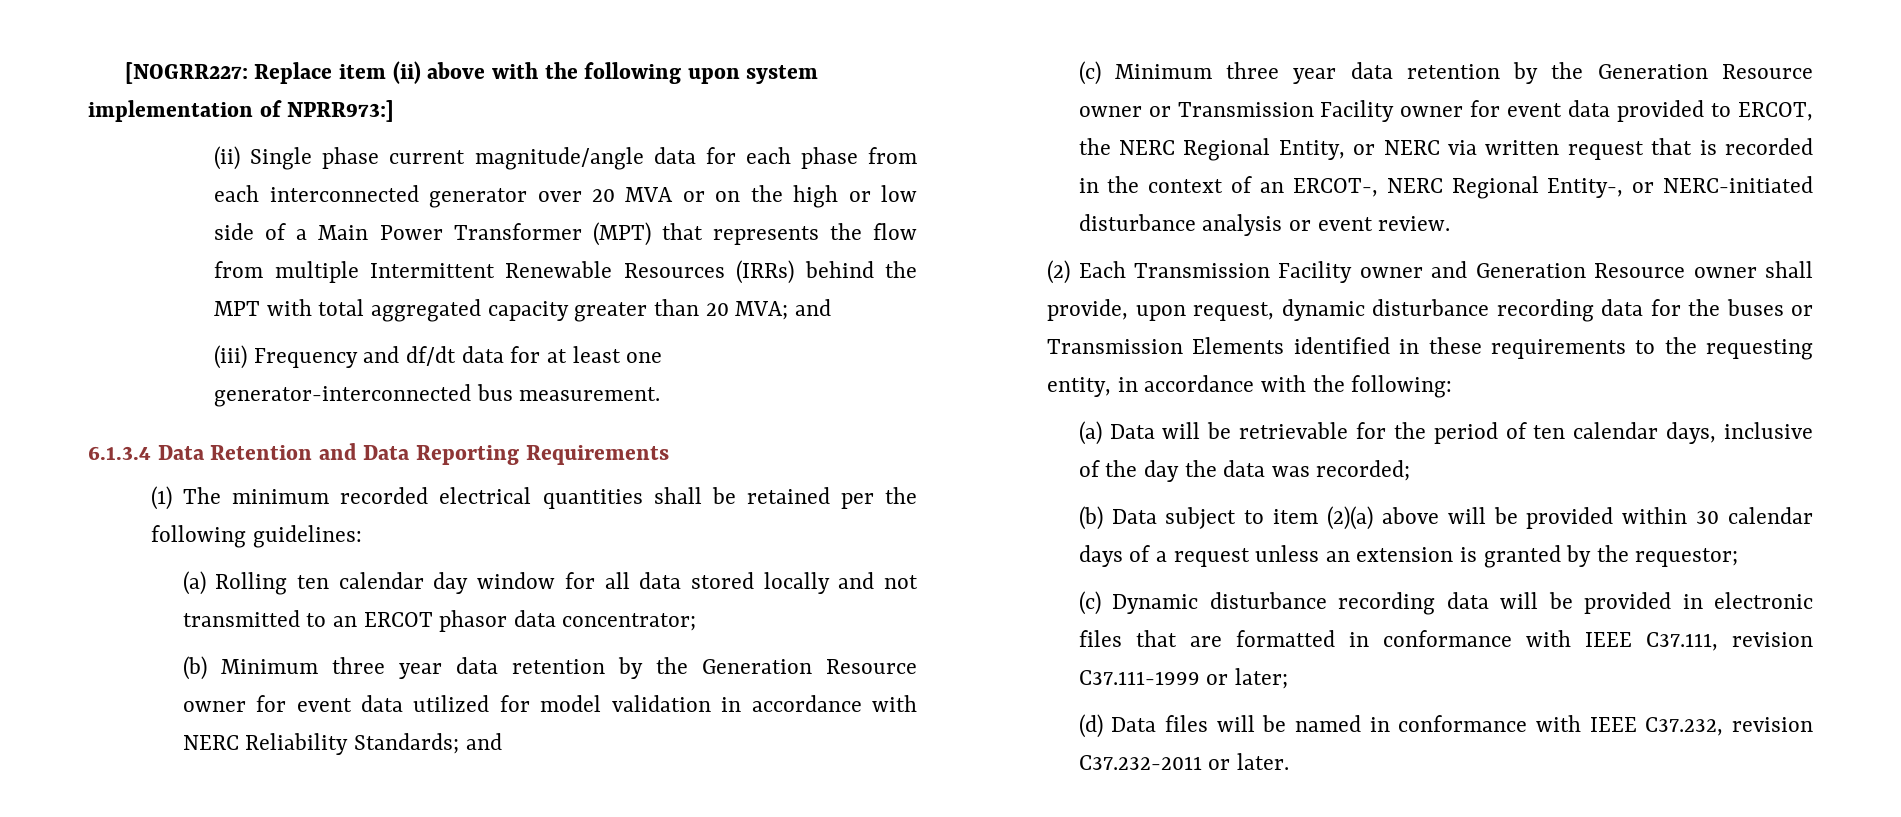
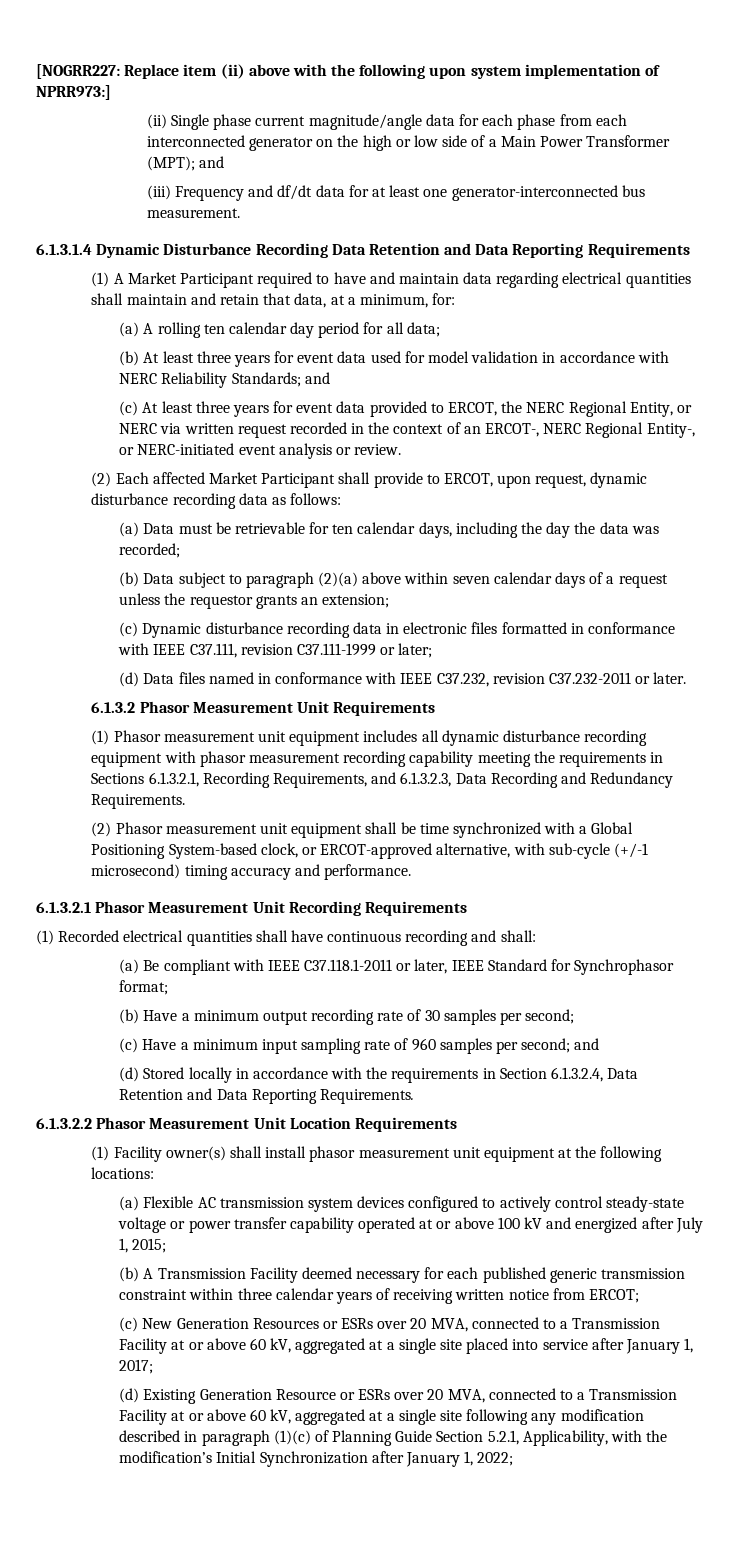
- (ii) Single phase current magnitude/angle data for each phase from each interconnected generator over 20 MVA or on the high or low side of a Main Power Transformer (MPT) that represents the flow from multiple Intermittent Renewable Resources (IRRs) behind the MPT with total aggregated capacity greater than 20 MVA; and
+ (ii) Single phase current magnitude/angle data for each phase from each interconnected generator on the high or low side of a Main Power Transformer (MPT); and
- 6.1.3.4 Data Retention and Data Reporting Requirements
+ 6.1.3.1.4 Dynamic Disturbance Recording Data Retention and Data Reporting Requirements
- (1) The minimum recorded electrical quantities shall be retained per the following guidelines:
- (a) Rolling ten calendar day window for all data stored locally and not transmitted to an ERCOT phasor data concentrator;
- (b) Minimum three year data retention by the Generation Resource owner for event data utilized for model validation in accordance with NERC Reliability Standards; and
+ (1) A Market Participant required to have and maintain data regarding electrical quantities shall maintain and retain that data, at a minimum, for:
+ (a) A rolling ten calendar day period for all data;
+ (b) At least three years for event data used for model validation in accordance with NERC Reliability Standards; and
- (c) Minimum three year data retention by the Generation Resource owner or Transmission Facility owner for event data provided to ERCOT, the NERC Regional Entity, or NERC via written request that is recorded in the context of an ERCOT-, NERC Regional Entity-, or NERC-initiated disturbance analysis or event review.
+ (c) At least three years for event data provided to ERCOT, the NERC Regional Entity, or NERC via written request recorded in the context of an ERCOT-, NERC Regional Entity-, or NERC-initiated event analysis or review.
- (2) Each Transmission Facility owner and Generation Resource owner shall provide, upon request, dynamic disturbance recording data for the buses or Transmission Elements identified in these requirements to the requesting entity, in accordance with the following:
+ (2) Each affected Market Participant shall provide to ERCOT, upon request, dynamic disturbance recording data as follows:
- (a) Data will be retrievable for the period of ten calendar days, inclusive of the day the data was recorded;
+ (a) Data must be retrievable for ten calendar days, including the day the data was recorded;
- (b) Data subject to item (2)(a) above will be provided within 30 calendar days of a request unless an extension is granted by the requestor;
+ (b) Data subject to paragraph (2)(a) above within seven calendar days of a request unless the requestor grants an extension;
- (c) Dynamic disturbance recording data will be provided in electronic files that are formatted in conformance with IEEE C37.111, revision C37.111-1999 or later;
+ (c) Dynamic disturbance recording data in electronic files formatted in conformance with IEEE C37.111, revision C37.111-1999 or later;
- (d) Data files will be named in conformance with IEEE C37.232, revision C37.232-2011 or later.
+ (d) Data files named in conformance with IEEE C37.232, revision C37.232-2011 or later.
+ 6.1.3.2 Phasor Measurement Unit Requirements
+ (1) Phasor measurement unit equipment includes all dynamic disturbance recording equipment with phasor measurement recording capability meeting the requirements in Sections 6.1.3.2.1, Recording Requirements, and 6.1.3.2.3, Data Recording and Redundancy Requirements.
+ (2) Phasor measurement unit equipment shall be time synchronized with a Global Positioning System-based clock, or ERCOT-approved alternative, with sub-cycle (+/-1 microsecond) timing accuracy and performance.
+ 6.1.3.2.1 Phasor Measurement Unit Recording Requirements
+ (1) Recorded electrical quantities shall have continuous recording and shall:
+ (a) Be compliant with IEEE C37.118.1-2011 or later, IEEE Standard for Synchrophasor format;
+ (b) Have a minimum output recording rate of 30 samples per second;
+ (c) Have a minimum input sampling rate of 960 samples per second; and
+ (d) Stored locally in accordance with the requirements in Section 6.1.3.2.4, Data Retention and Data Reporting Requirements.
+ 6.1.3.2.2 Phasor Measurement Unit Location Requirements
+ (1) Facility owner(s) shall install phasor measurement unit equipment at the following locations:
+ (a) Flexible AC transmission system devices configured to actively control steady-state voltage or power transfer capability operated at or above 100 kV and energized after July 1, 2015;
+ (b) A Transmission Facility deemed necessary for each published generic transmission constraint within three calendar years of receiving written notice from ERCOT;
+ (c) New Generation Resources or ESRs over 20 MVA, connected to a Transmission Facility at or above 60 kV, aggregated at a single site placed into service after January 1, 2017;
+ (d) Existing Generation Resource or ESRs over 20 MVA, connected to a Transmission Facility at or above 60 kV, aggregated at a single site following any modification described in paragraph (1)(c) of Planning Guide Section 5.2.1, Applicability, with the modification’s Initial Synchronization after January 1, 2022;

